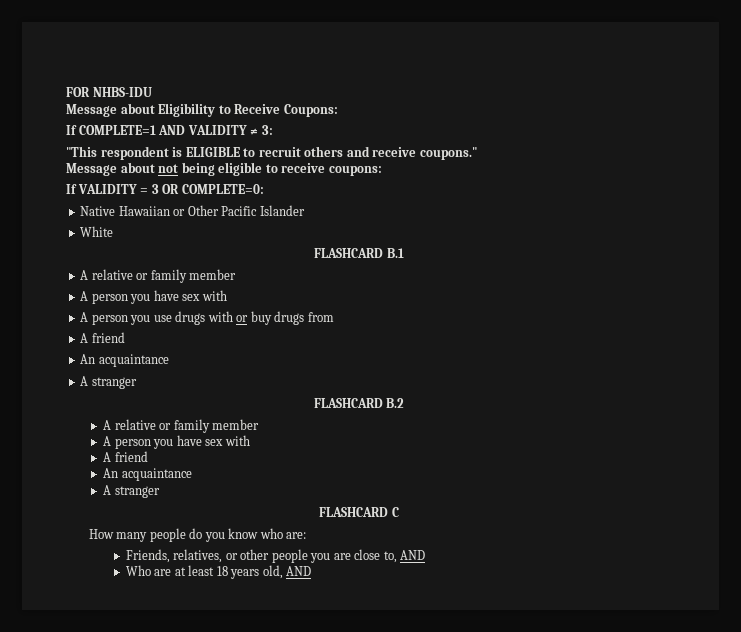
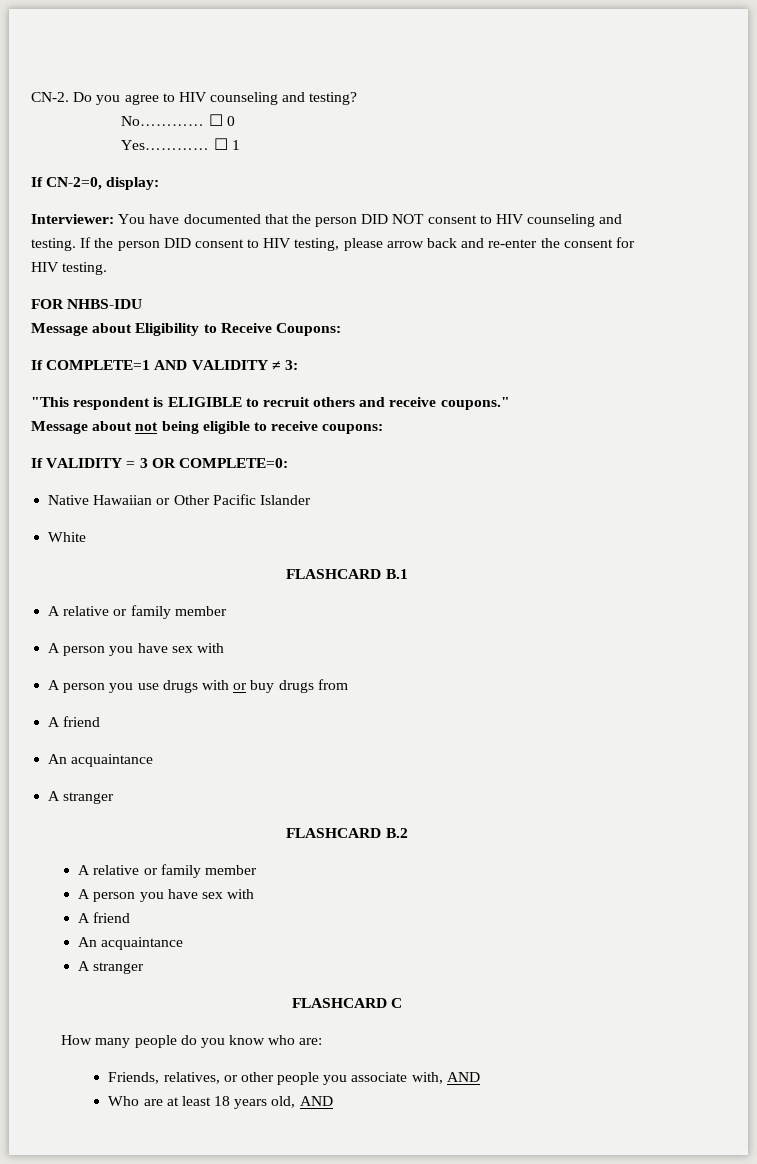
+ CN-2. Do you agree to HIV counseling and testing?
+ No………… ☐ 0
+ Yes………… ☐ 1
+ If CN-2=0, display:
+ Interviewer: You have documented that the person DID NOT consent to HIV counseling and testing. If the person DID consent to HIV testing, please arrow back and re-enter the consent for HIV testing.
- Friends, relatives, or other people you are close to, AND
+ Friends, relatives, or other people you associate with, AND

